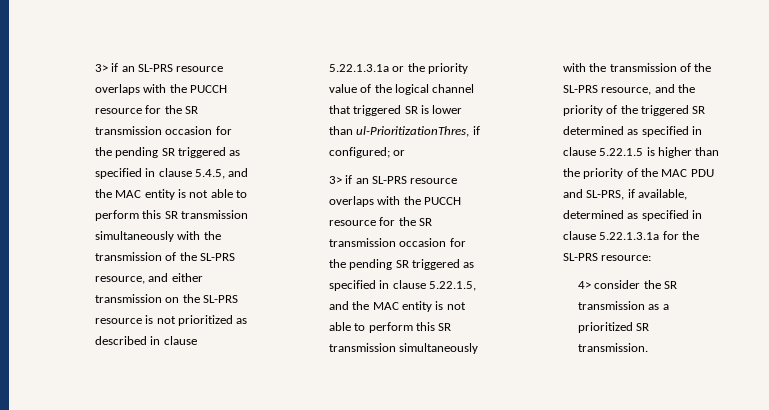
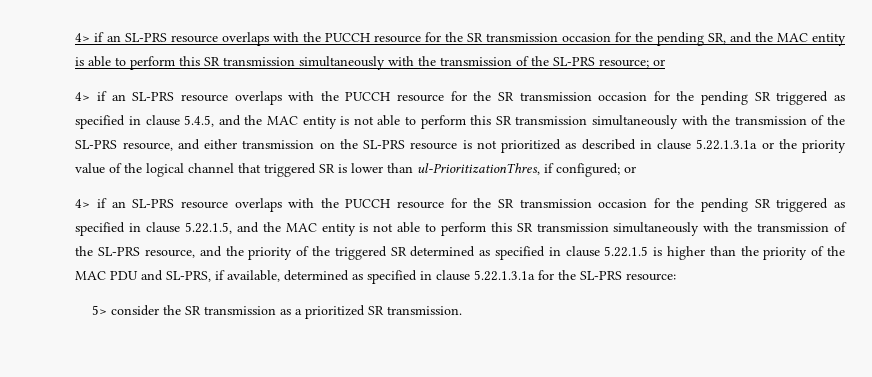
- 3> if an SL-PRS resource overlaps with the PUCCH resource for the SR transmission occasion for the pending SR triggered as specified in clause 5.4.5, and the MAC entity is not able to perform this SR transmission simultaneously with the transmission of the SL-PRS resource, and either transmission on the SL-PRS resource is not prioritized as described in clause 5.22.1.3.1a or the priority value of the logical channel that triggered SR is lower than ul-PrioritizationThres, if configured;
+ 4> if an SL-PRS resource overlaps with the PUCCH resource for the SR transmission occasion for the pending SR, and the MAC entity is able to perform this SR transmission simultaneously with the transmission of the SL-PRS resource; or
+ 4> if an SL-PRS resource overlaps with the PUCCH resource for the SR transmission occasion for the pending SR triggered as specified in clause 5.4.5, and the MAC entity is not able to perform this SR transmission simultaneously with the transmission of the SL-PRS resource, and either transmission on the SL-PRS resource is not prioritized as described in clause 5.22.1.3.1a or the priority value of the logical channel that triggered SR is lower than ul-PrioritizationThres, if configured;
- 3> if an SL-PRS resource overlaps with the PUCCH resource for the SR transmission occasion for the pending SR triggered as specified in clause 5.22.1.5, and the MAC entity is not able to perform this SR transmission simultaneously with the transmission of the SL-PRS resource, and the priority of the triggered SR determined as specified in clause 5.22.1.5 is higher than the priority of the MAC PDU and SL-PRS, if available, determined as specified in clause 5.22.1.3.1a for the SL-PRS resource:
+ 4> if an SL-PRS resource overlaps with the PUCCH resource for the SR transmission occasion for the pending SR triggered as specified in clause 5.22.1.5, and the MAC entity is not able to perform this SR transmission simultaneously with the transmission of the SL-PRS resource, and the priority of the triggered SR determined as specified in clause 5.22.1.5 is higher than the priority of the MAC PDU and SL-PRS, if available, determined as specified in clause 5.22.1.3.1a for the SL-PRS resource:
- 4> consider the SR transmission as a prioritized SR transmission.
+ 5> consider the SR transmission as a prioritized SR transmission.

